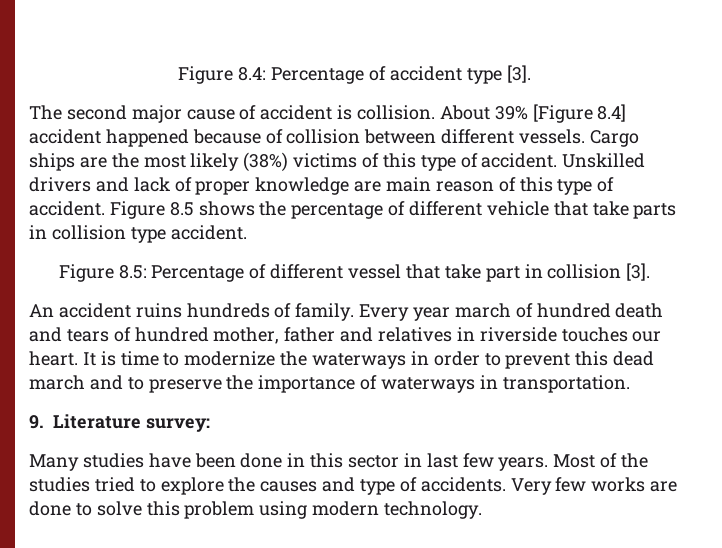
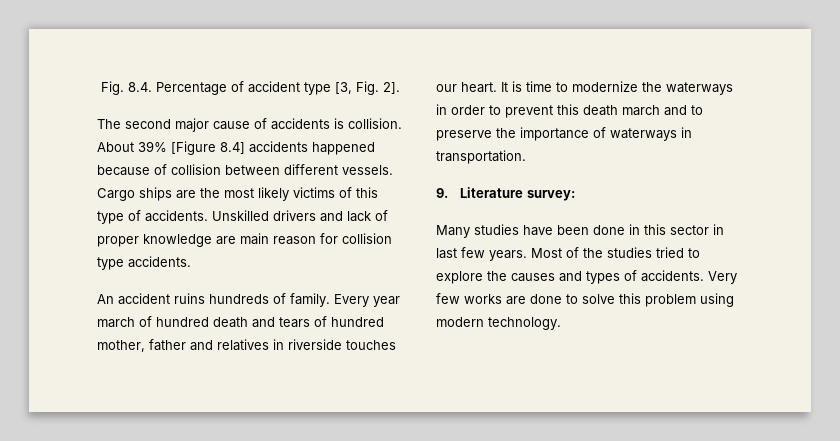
- Figure 8.4: Percentage of accident type [3].
+ Fig. 8.4. Percentage of accident type [3, Fig. 2].
- The second major cause of accident is collision.
+ The second major cause of accidents is collision.
- About 39% [Figure 8.4] accident happened because of collision between different vessels.
+ About 39% [Figure 8.4] accidents happened because of collision between different vessels.
- Cargo ships are the most likely (38%) victims of this type of accident.
+ Cargo ships are the most likely victims of this type of accidents.
- Unskilled drivers and lack of proper knowledge are main reason of this type of accident. Figure 8.5 shows the percentage of different vehicle that take parts in collision type accident.
- Figure 8.5: Percentage of different vessel that take part in collision [3].
+ Unskilled drivers and lack of proper knowledge are main reason for collision type accidents.
- It is time to modernize the waterways in order to prevent this dead march and to preserve the importance of waterways in transportation.
+ It is time to modernize the waterways in order to prevent this death march and to preserve the importance of waterways in transportation.
- Most of the studies tried to explore the causes and type of accidents.
+ Most of the studies tried to explore the causes and types of accidents.

